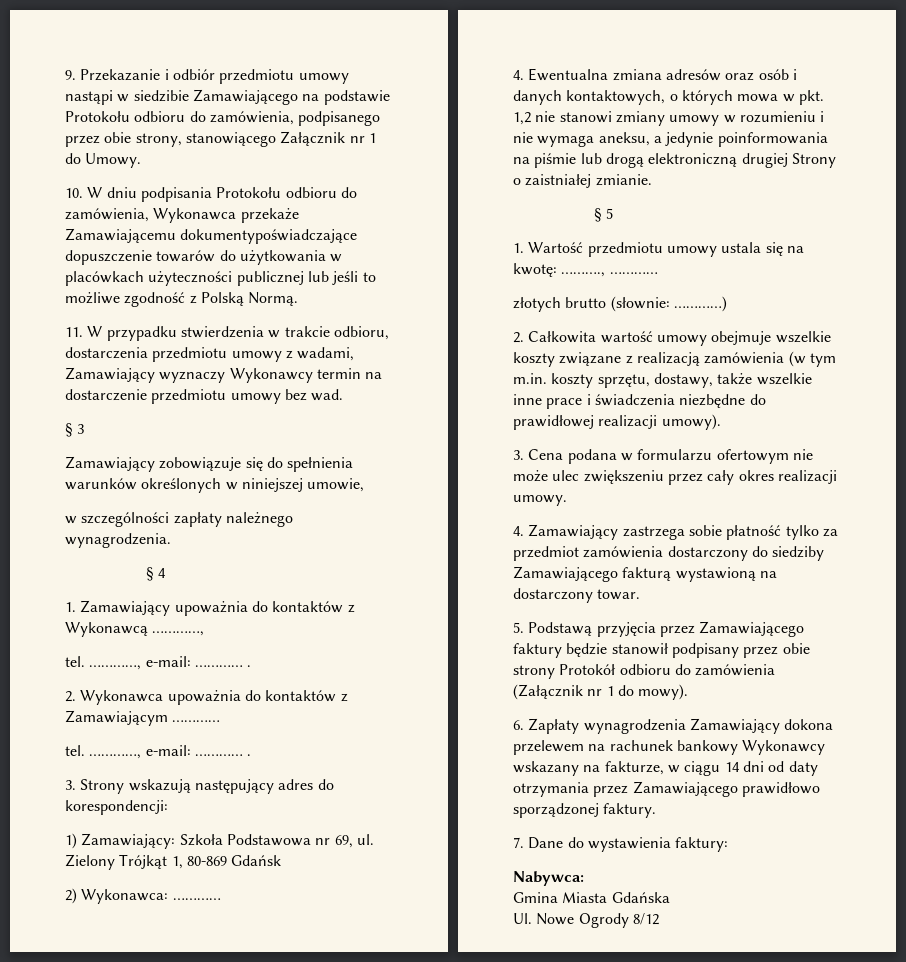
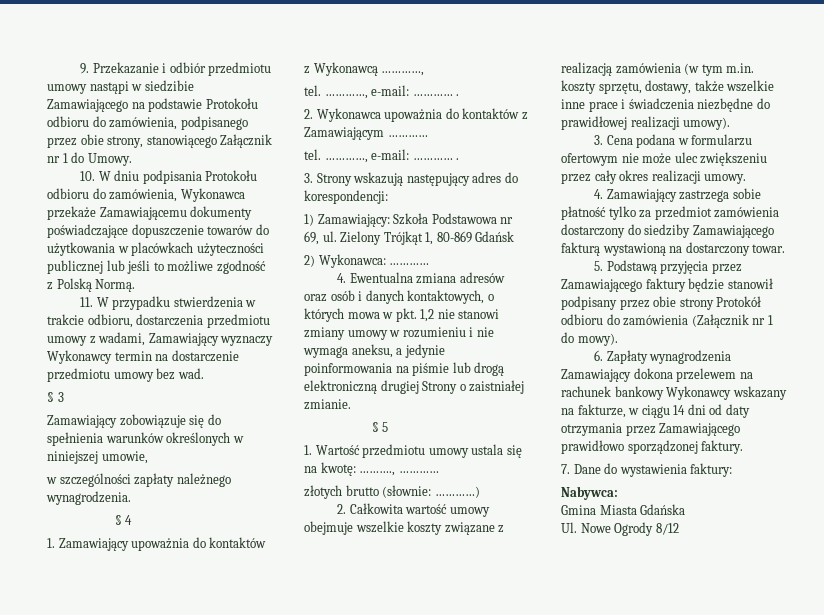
- 10. W dniu podpisania Protokołu odbioru do zamówienia, Wykonawca przekaże Zamawiającemu dokumentypoświadczające dopuszczenie towarów do użytkowania w placówkach użyteczności publicznej lub jeśli to możliwe zgodność z Polską Normą.
+ 10. W dniu podpisania Protokołu odbioru do zamówienia, Wykonawca przekaże Zamawiającemu dokumenty poświadczające dopuszczenie towarów do użytkowania w placówkach użyteczności publicznej lub jeśli to możliwe zgodność z Polską Normą.

